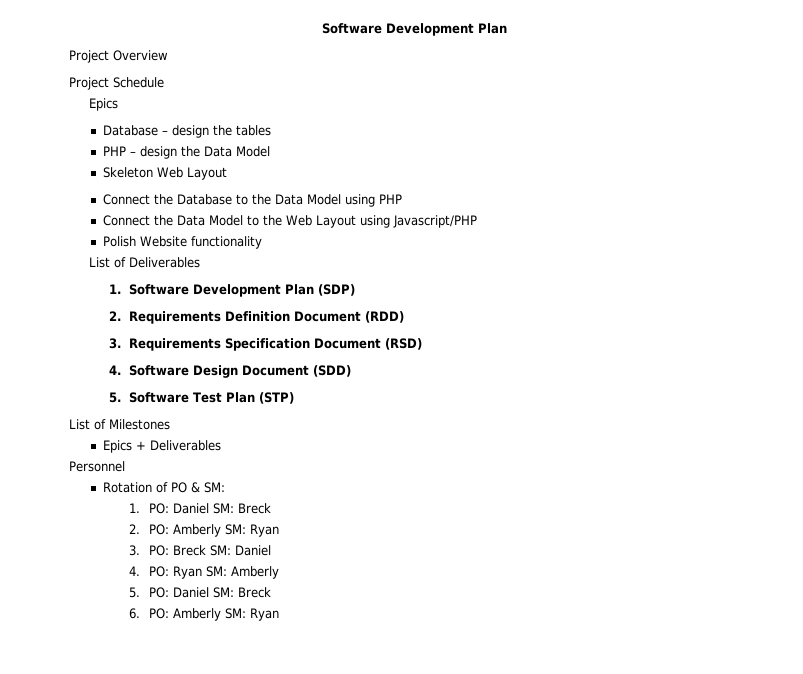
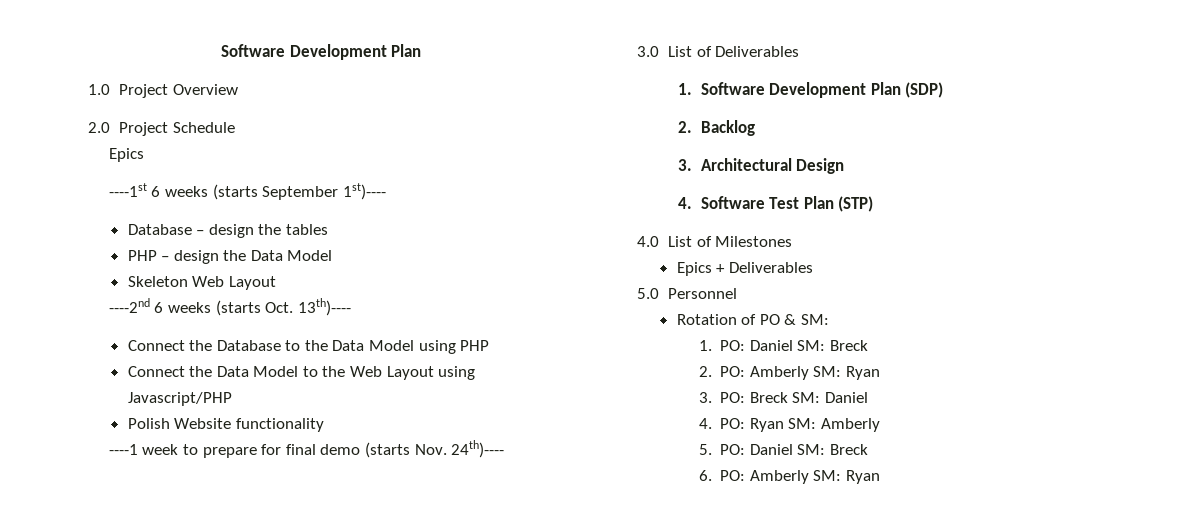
- Project Overview
+ 1.0 Project Overview
- Project Schedule
+ 2.0 Project Schedule
+ ----1st 6 weeks (starts September 1st)----
+ ----2nd 6 weeks (starts Oct. 13th)----
- List of Deliverables
+ ----1 week to prepare for final demo (starts Nov. 24th)----
+ 3.0 List of Deliverables
- 2. Requirements Definition Document (RDD)
- 3. Requirements Specification Document (RSD)
- 4. Software Design Document (SDD)
- 5. Software Test Plan (STP)
+ 2. Backlog
+ 3. Architectural Design
+ 4. Software Test Plan (STP)
- List of Milestones
+ 4.0 List of Milestones
- Personnel
+ 5.0 Personnel

